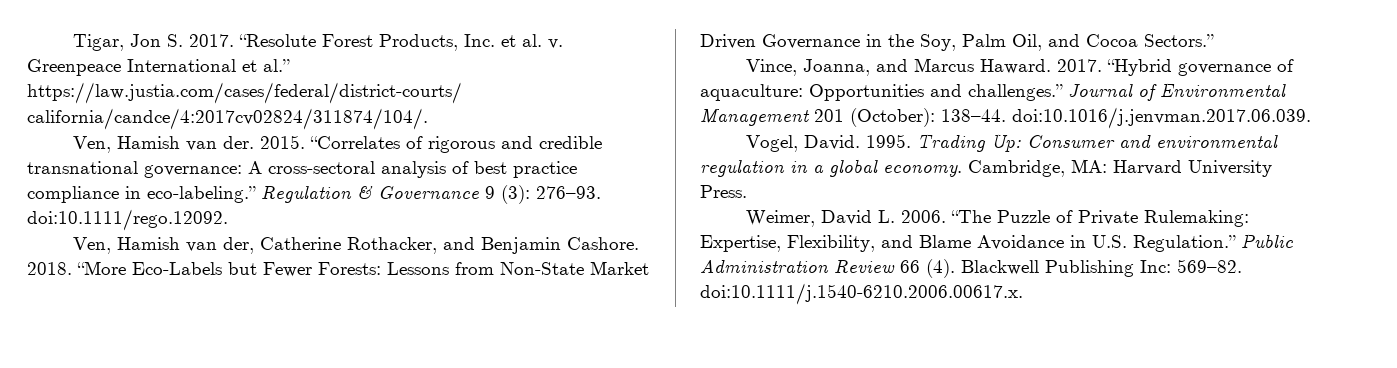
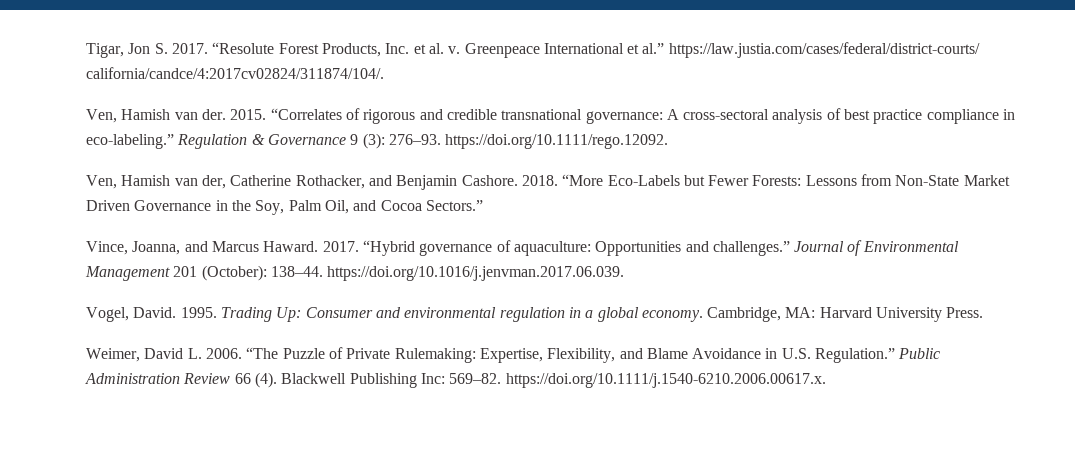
- Regulation & Governance 9 (3): 276–93. doi:10.1111/rego.12092.
+ Regulation & Governance 9 (3): 276–93. https://doi.org/10.1111/rego.12092.
- Journal of Environmental Management 201 (October): 138–44. doi:10.1016/j.jenvman.2017.06.039.
+ Journal of Environmental Management 201 (October): 138–44. https://doi.org/10.1016/j.jenvman.2017.06.039.
- Blackwell Publishing Inc: 569–82. doi:10.1111/j.1540-6210.2006.00617.x.
+ Blackwell Publishing Inc: 569–82. https://doi.org/10.1111/j.1540-6210.2006.00617.x.

